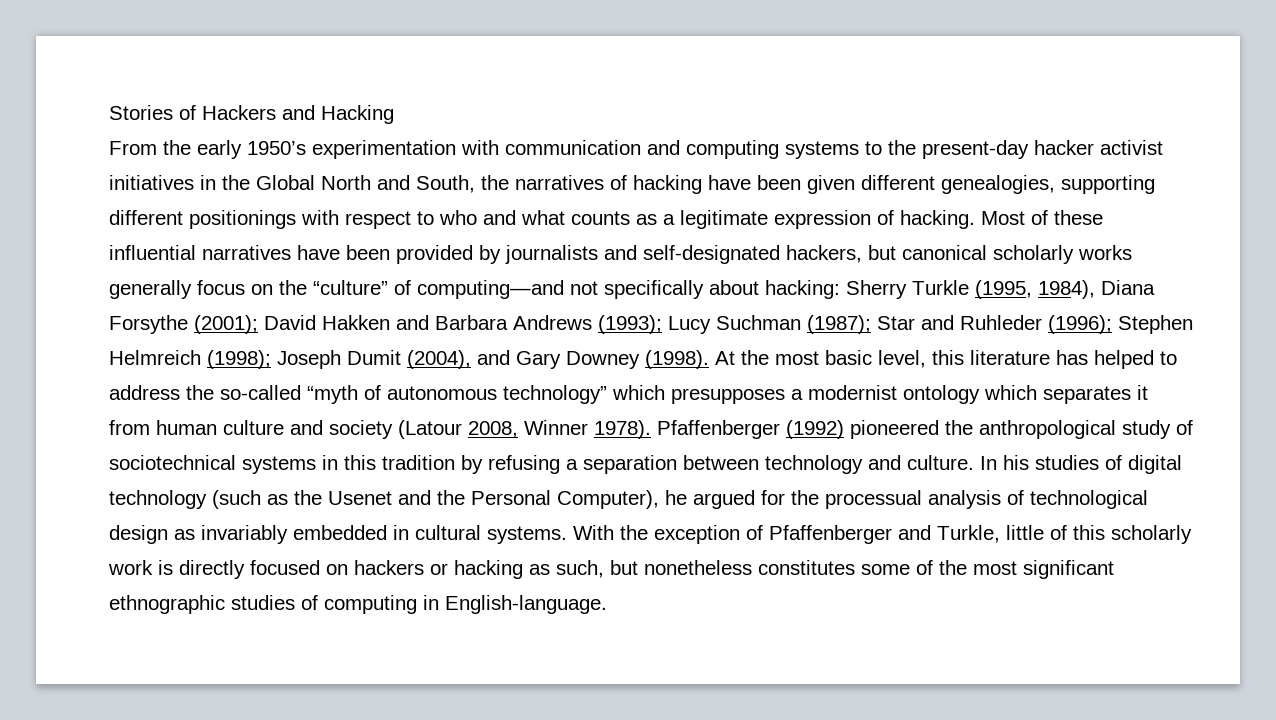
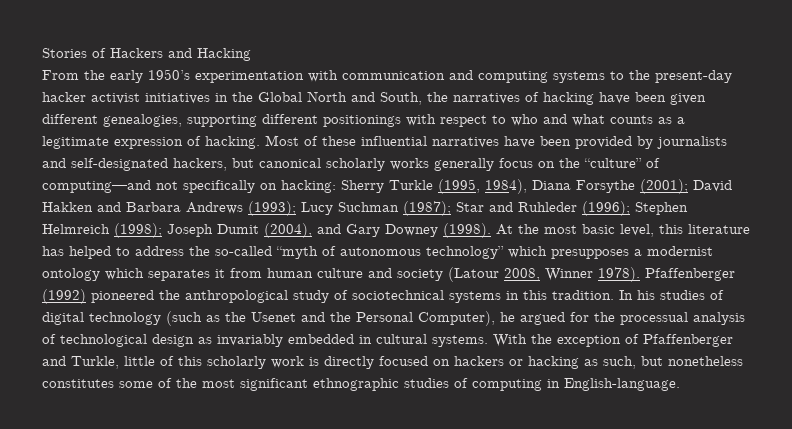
- Most of these influential narratives have been provided by journalists and self-designated hackers, but canonical scholarly works generally focus on the “culture” of computing—and not specifically about hacking: Sherry Turkle (1995, 1984), Diana Forsythe (2001); David Hakken and Barbara Andrews (1993); Lucy Suchman (1987); Star and Ruhleder (1996); Stephen Helmreich (1998); Joseph Dumit (2004), and Gary Downey (1998).
+ Most of these influential narratives have been provided by journalists and self-designated hackers, but canonical scholarly works generally focus on the “culture” of computing—and not specifically on hacking: Sherry Turkle (1995, 1984), Diana Forsythe (2001); David Hakken and Barbara Andrews (1993); Lucy Suchman (1987); Star and Ruhleder (1996); Stephen Helmreich (1998); Joseph Dumit (2004), and Gary Downey (1998).
- Pfaffenberger (1992) pioneered the anthropological study of sociotechnical systems in this tradition by refusing a separation between technology and culture.
+ Pfaffenberger (1992) pioneered the anthropological study of sociotechnical systems in this tradition.

